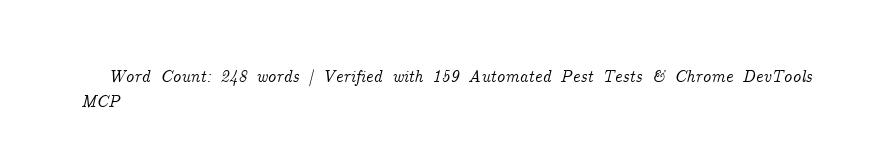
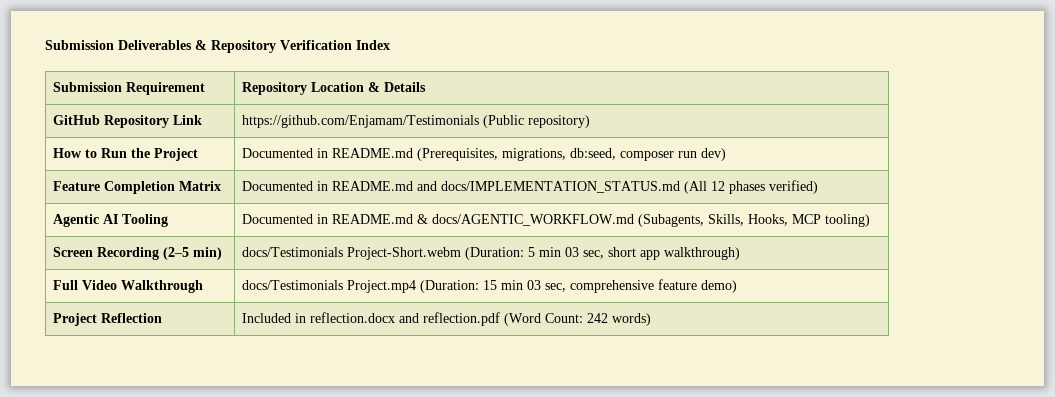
- Word Count: 248 words | Verified with 159 Automated Pest Tests & Chrome DevTools MCP
+ Submission Deliverables & Repository Verification Index
+ Submission Requirement | Repository Location & Details
+ GitHub Repository Link | https://github.com/Enjamam/Testimonials (Public repository)
+ How to Run the Project | Documented in README.md (Prerequisites, migrations, db:seed, composer run dev)
+ Feature Completion Matrix | Documented in README.md and docs/IMPLEMENTATION_STATUS.md (All 12 phases verified)
+ Agentic AI Tooling | Documented in README.md & docs/AGENTIC_WORKFLOW.md (Subagents, Skills, Hooks, MCP tooling)
+ Screen Recording (2–5 min) | docs/Testimonials Project-Short.webm (Duration: 5 min 03 sec, short app walkthrough)
+ Full Video Walkthrough | docs/Testimonials Project.mp4 (Duration: 15 min 03 sec, comprehensive feature demo)
+ Project Reflection | Included in reflection.docx and reflection.pdf (Word Count: 242 words)

